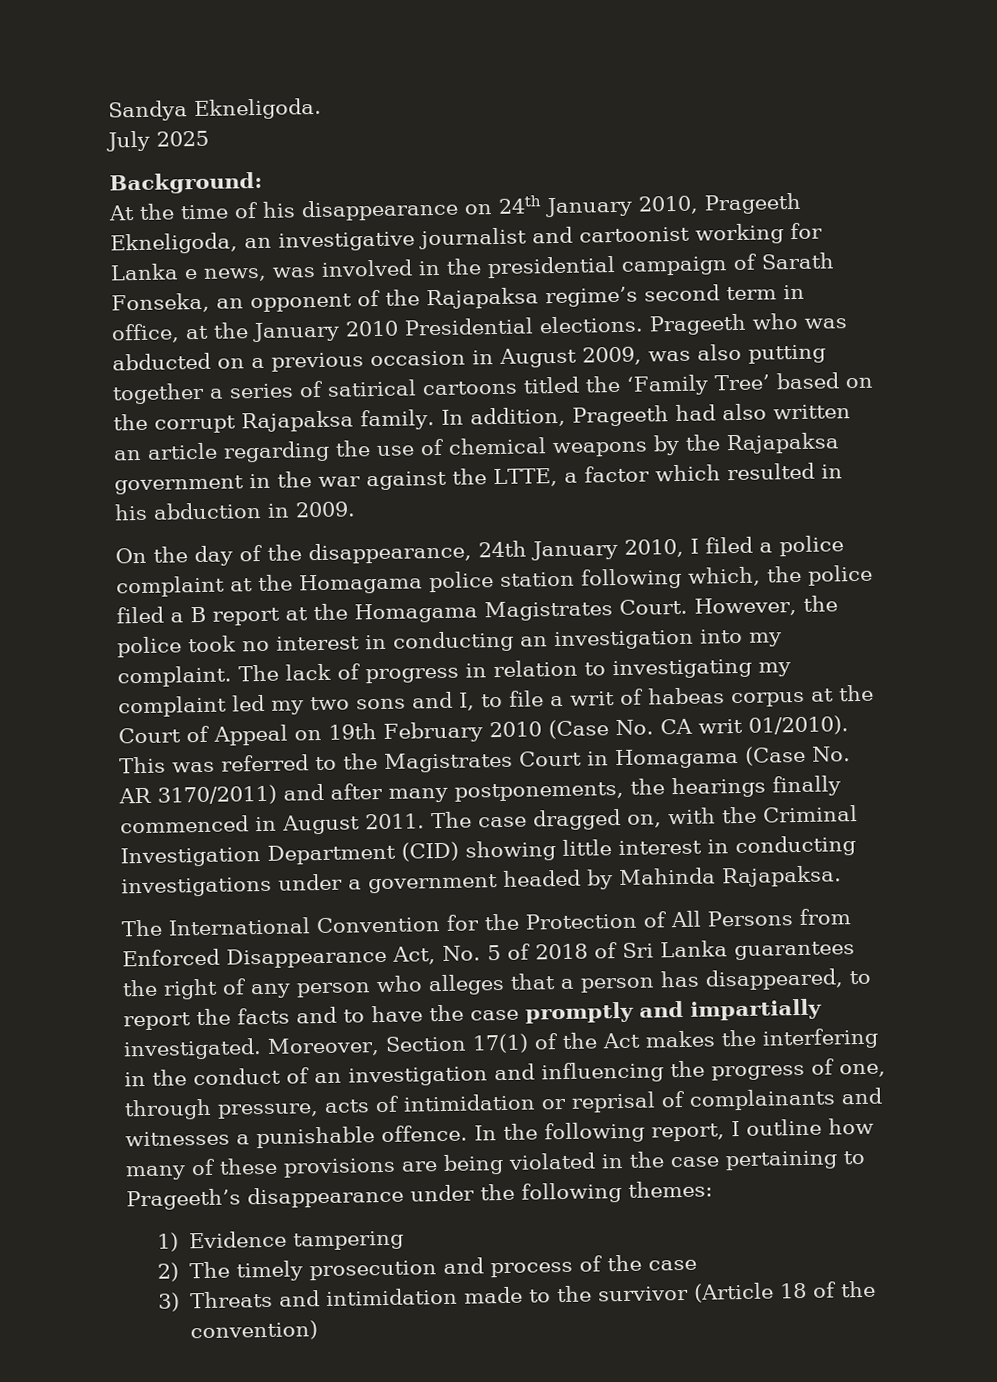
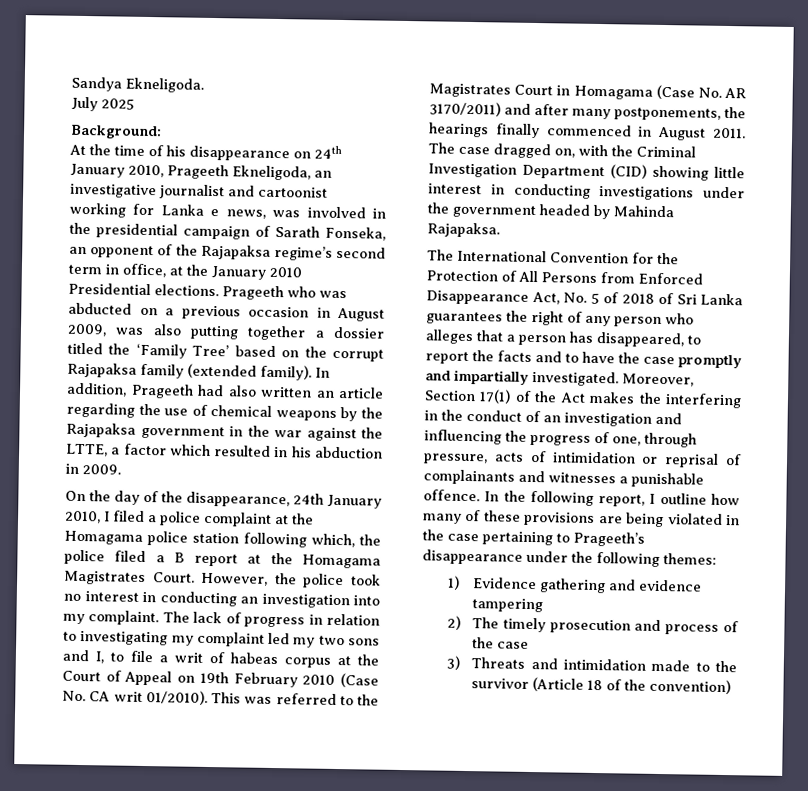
- Prageeth who was abducted on a previous occasion in August 2009, was also putting together a series of satirical cartoons titled the ‘Family Tree’ based on the corrupt Rajapaksa family.
+ Prageeth who was abducted on a previous occasion in August 2009, was also putting together a dossier titled the ‘Family Tree’ based on the corrupt Rajapaksa family (extended family).
- The case dragged on, with the Criminal Investigation Department (CID) showing little interest in conducting investigations under a government headed by Mahinda Rajapaksa.
+ The case dragged on, with the Criminal Investigation Department (CID) showing little interest in conducting investigations under the government headed by Mahinda Rajapaksa.
- 1) Evidence tampering
+ 1) Evidence gathering and evidence tampering

